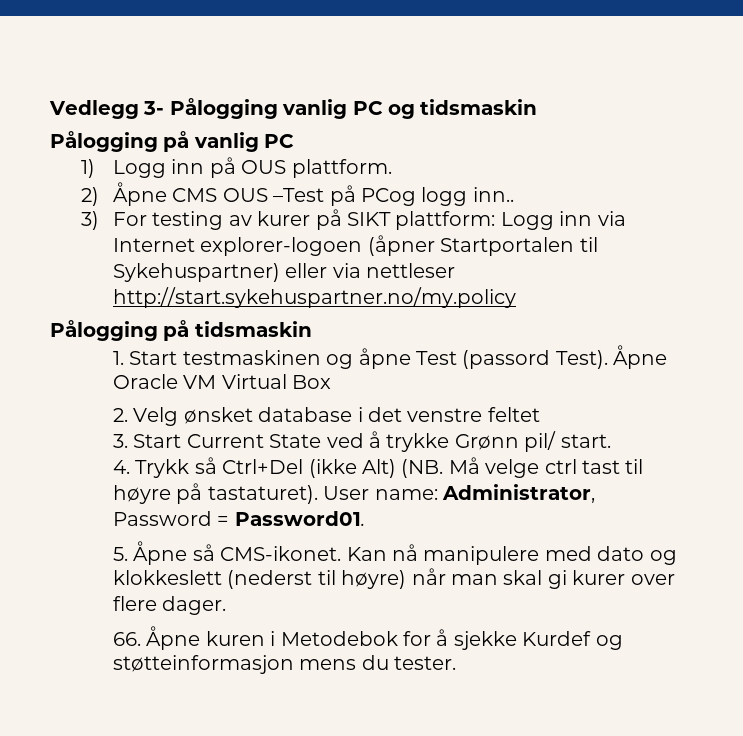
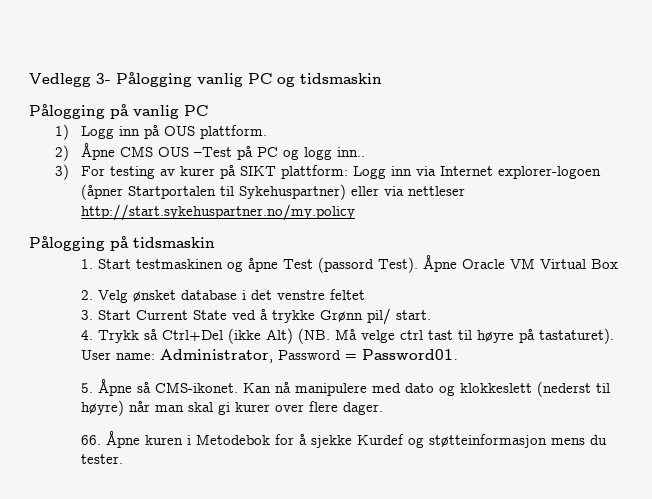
- 2) Åpne CMS OUS –Test på PCog logg inn..
+ 2) Åpne CMS OUS –Test på PC og logg inn..

